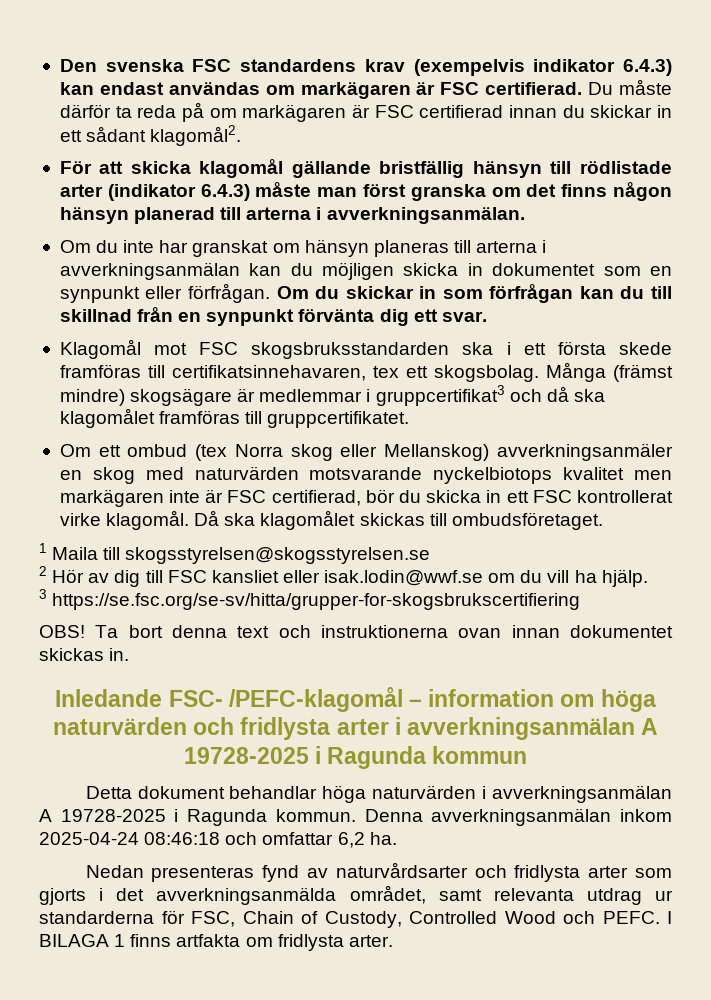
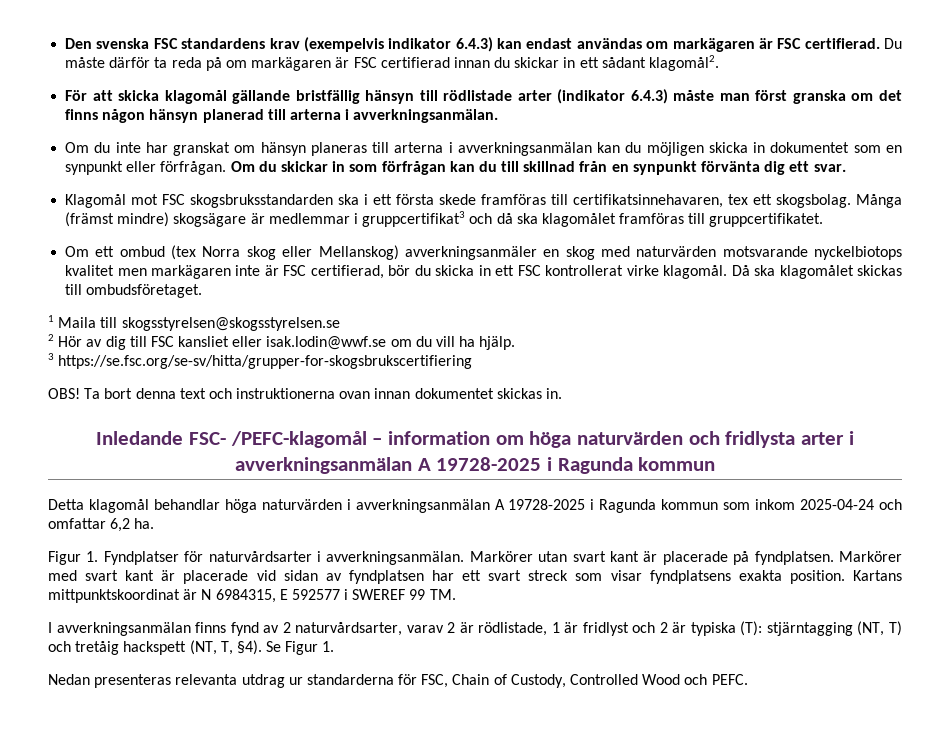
- Detta dokument behandlar höga naturvärden i avverkningsanmälan A 19728-2025 i Ragunda kommun. Denna avverkningsanmälan inkom 2025-04-24 08:46:18 och omfattar 6,2 ha.
+ Detta klagomål behandlar höga naturvärden i avverkningsanmälan A 19728-2025 i Ragunda kommun som inkom 2025-04-24 och omfattar 6,2 ha.
- Nedan presenteras fynd av naturvårdsarter och fridlysta arter som gjorts i det avverkningsanmälda området, samt relevanta utdrag ur standarderna för FSC, Chain of Custody, Controlled Wood och PEFC. I BILAGA 1 finns artfakta om fridlysta arter.
+ Figur 1. Fyndplatser för naturvårdsarter i avverkningsanmälan. Markörer utan svart kant är placerade på fyndplatsen. Markörer med svart kant är placerade vid sidan av fyndplatsen har ett svart streck som visar fyndplatsens exakta position. Kartans mittpunktskoordinat är N 6984315, E 592577 i SWEREF 99 TM.
+ I avverkningsanmälan finns fynd av 2 naturvårdsarter, varav 2 är rödlistade, 1 är fridlyst och 2 är typiska (T): stjärntagging (NT, T) och tretåig hackspett (NT, T, §4). Se Figur 1.
+ Nedan presenteras relevanta utdrag ur standarderna för FSC, Chain of Custody, Controlled Wood och PEFC.

